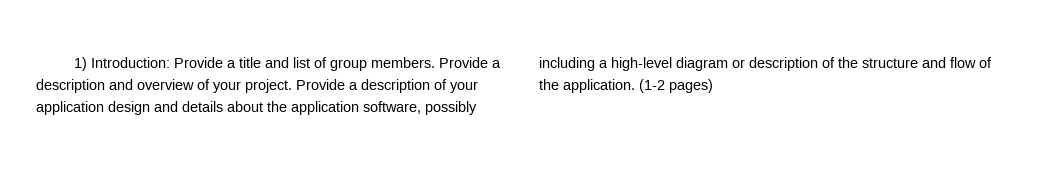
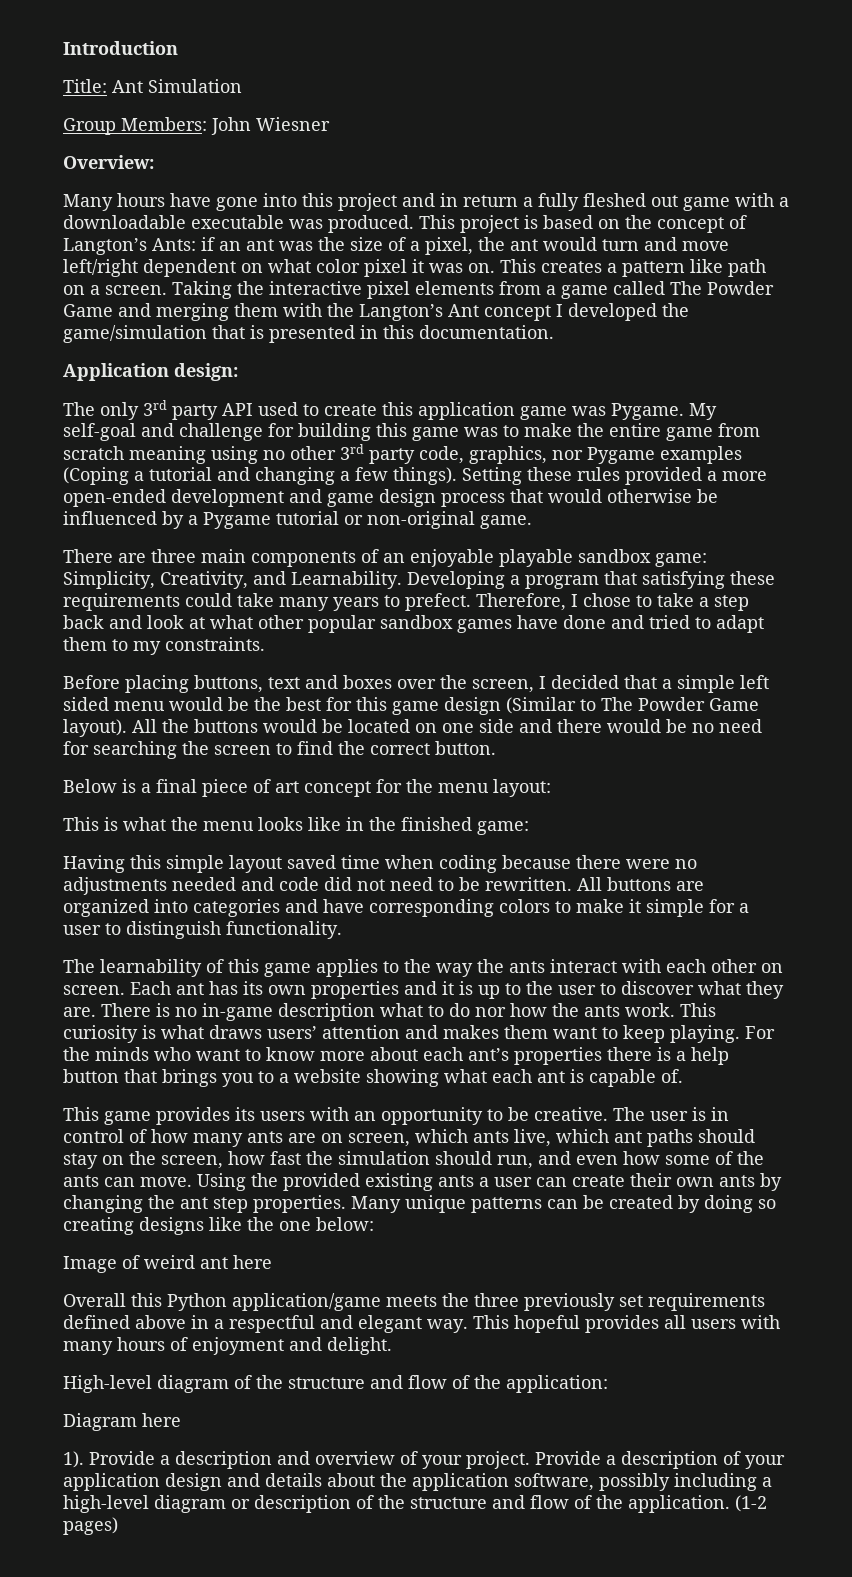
- 1) Introduction: Provide a title and list of group members.
+ Introduction
+ Title: Ant Simulation
+ Group Members: John Wiesner
+ Overview:
+ Many hours have gone into this project and in return a fully fleshed out game with a downloadable executable was produced. This project is based on the concept of Langton’s Ants: if an ant was the size of a pixel, the ant would turn and move left/right dependent on what color pixel it was on. This creates a pattern like path on a screen. Taking the interactive pixel elements from a game called The Powder Game and merging them with the Langton’s Ant concept I developed the game/simulation that is presented in this documentation.
+ Application design:
+ The only 3rd party API used to create this application game was Pygame. My self-goal and challenge for building this game was to make the entire game from scratch meaning using no other 3rd party code, graphics, nor Pygame examples (Coping a tutorial and changing a few things). Setting these rules provided a more open-ended development and game design process that would otherwise be influenced by a Pygame tutorial or non-original game.
+ There are three main components of an enjoyable playable sandbox game: Simplicity, Creativity, and Learnability. Developing a program that satisfying these requirements could take many years to prefect. Therefore, I chose to take a step back and look at what other popular sandbox games have done and tried to adapt them to my constraints.
+ Before placing buttons, text and boxes over the screen, I decided that a simple left sided menu would be the best for this game design (Similar to The Powder Game layout). All the buttons would be located on one side and there would be no need for searching the screen to find the correct button.
+ Below is a final piece of art concept for the menu layout:
+ This is what the menu looks like in the finished game:
+ Having this simple layout saved time when coding because there were no adjustments needed and code did not need to be rewritten. All buttons are organized into categories and have corresponding colors to make it simple for a user to distinguish functionality.
+ The learnability of this game applies to the way the ants interact with each other on screen. Each ant has its own properties and it is up to the user to discover what they are. There is no in-game description what to do nor how the ants work. This curiosity is what draws users’ attention and makes them want to keep playing. For the minds who want to know more about each ant’s properties there is a help button that brings you to a website showing what each ant is capable of.
+ This game provides its users with an opportunity to be creative. The user is in control of how many ants are on screen, which ants live, which ant paths should stay on the screen, how fast the simulation should run, and even how some of the ants can move. Using the provided existing ants a user can create their own ants by changing the ant step properties. Many unique patterns can be created by doing so creating designs like the one below:
+ Image of weird ant here
+ Overall this Python application/game meets the three previously set requirements defined above in a respectful and elegant way. This hopeful provides all users with many hours of enjoyment and delight.
+ High-level diagram of the structure and flow of the application:
+ Diagram here
+ 1).

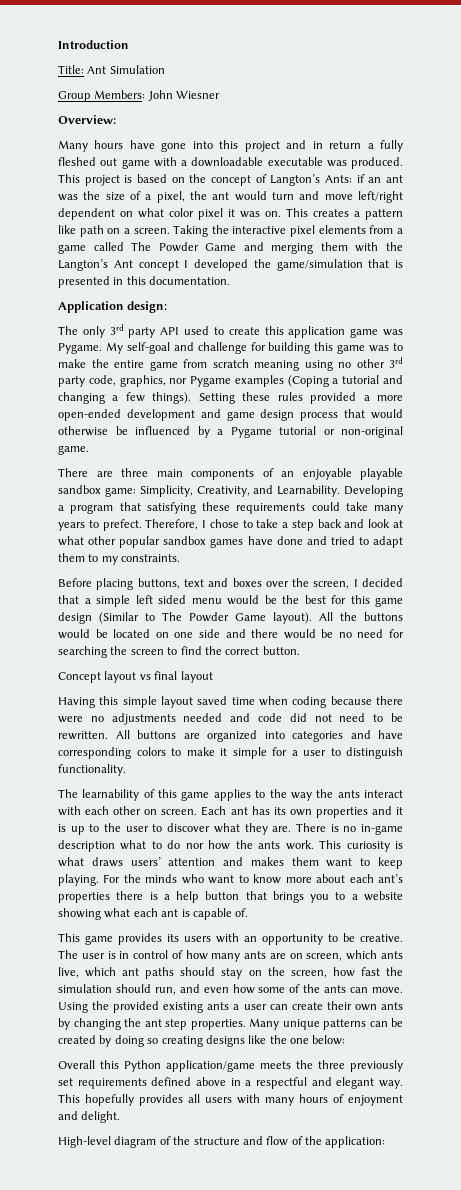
- Below is a final piece of art concept for the menu layout:
- This is what the menu looks like in the finished game:
+ Concept layout vs final layout
- Image of weird ant here
- This hopeful provides all users with many hours of enjoyment and delight.
+ This hopefully provides all users with many hours of enjoyment and delight.
- Diagram here
- 1). Provide a description and overview of your project. Provide a description of your application design and details about the application software, possibly including a high-level diagram or description of the structure and flow of the application. (1-2 pages)

